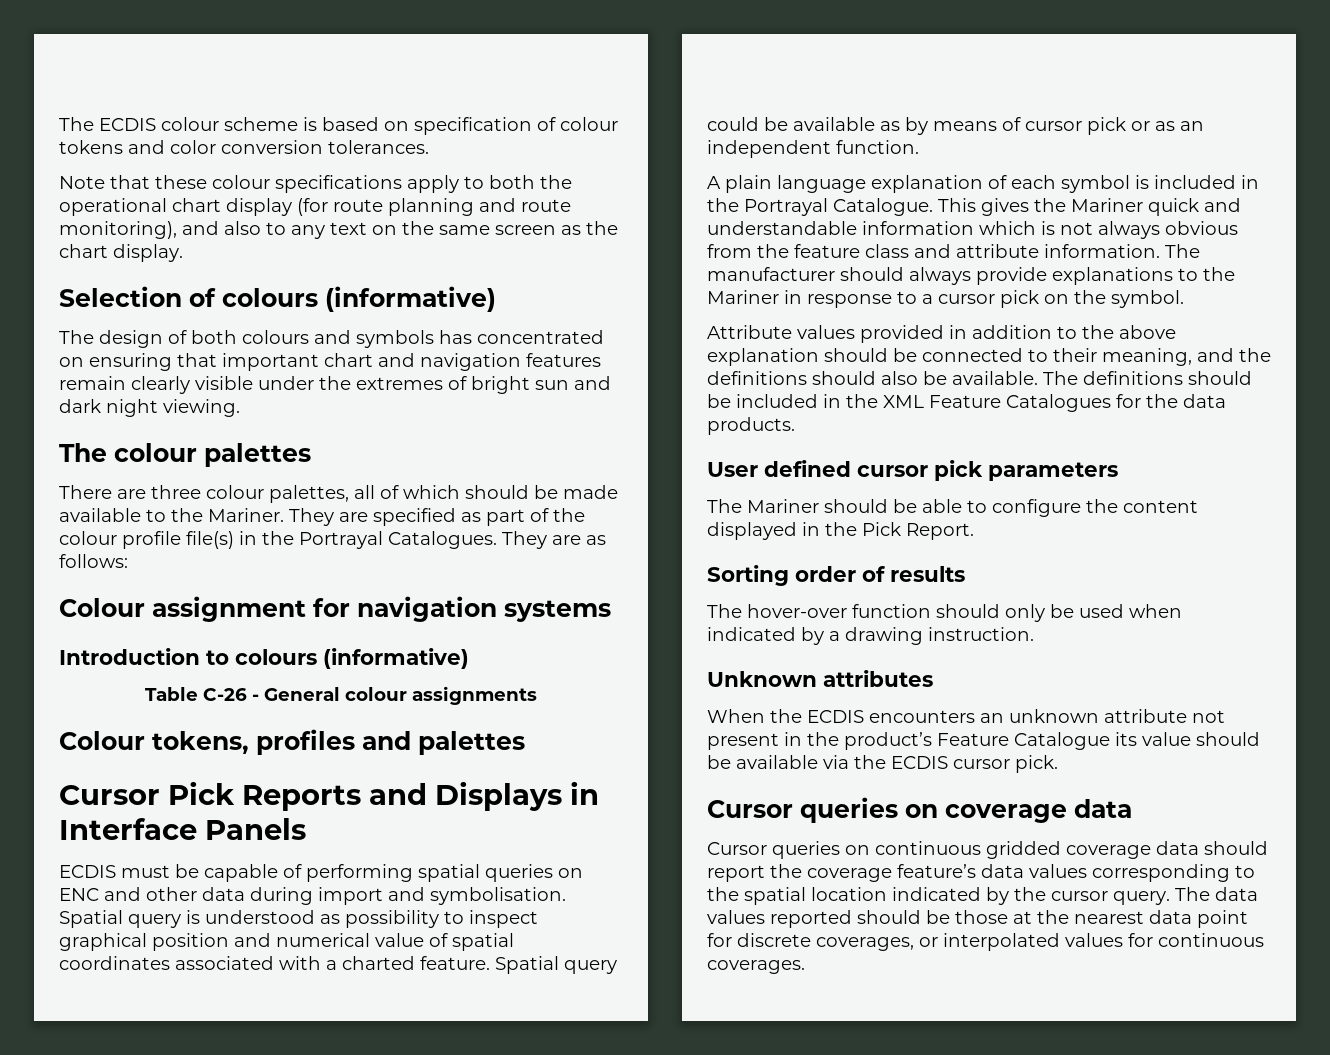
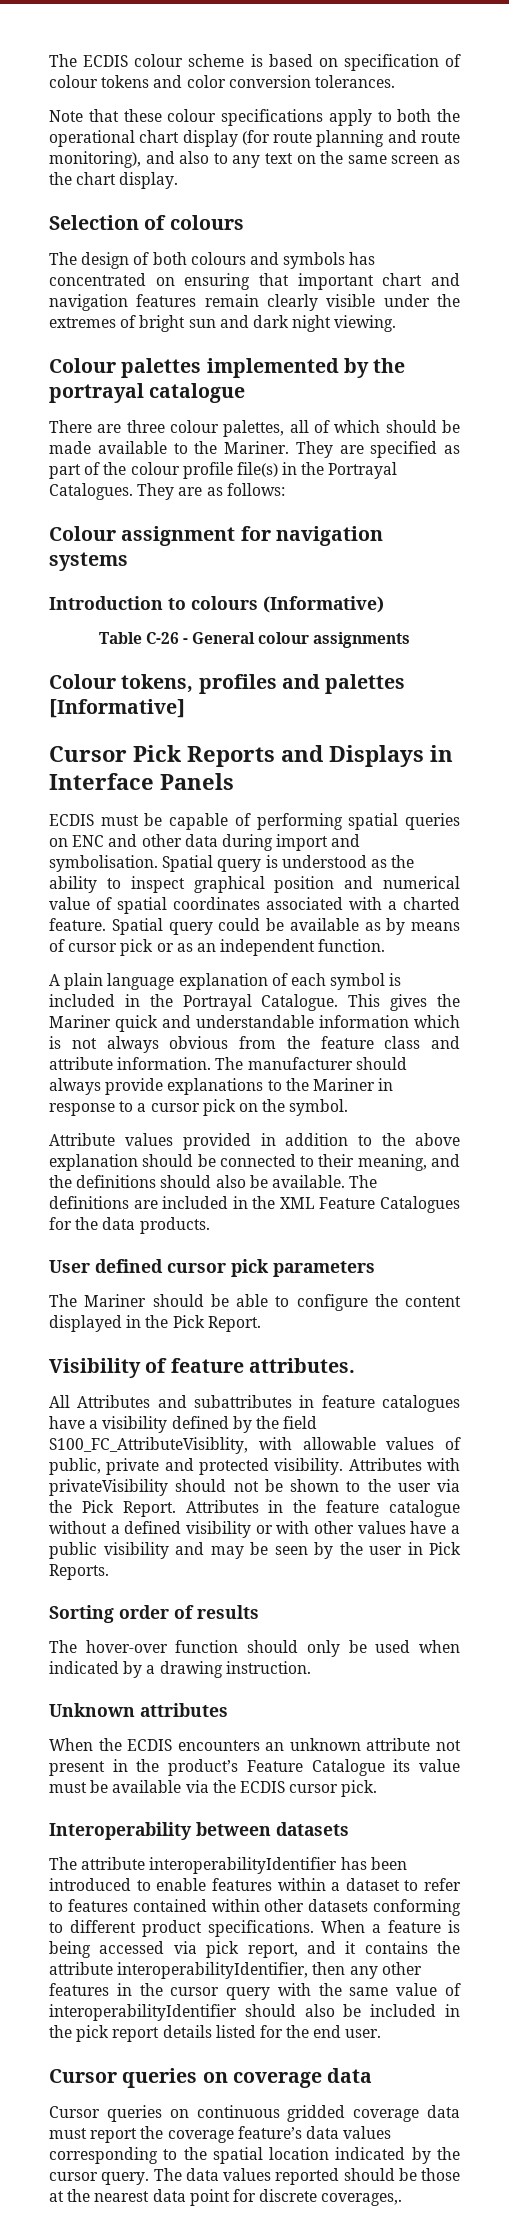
- Selection of colours (informative)
+ Selection of colours
- The colour palettes
+ Colour palettes implemented by the portrayal catalogue
- Introduction to colours (informative)
+ Introduction to colours (Informative)
- Colour tokens, profiles and palettes
+ Colour tokens, profiles and palettes [Informative]
- Spatial query is understood as possibility to inspect graphical position and numerical value of spatial coordinates associated with a charted feature.
+ Spatial query is understood as the ability to inspect graphical position and numerical value of spatial coordinates associated with a charted feature.
- The definitions should be included in the XML Feature Catalogues for the data products.
+ The definitions are included in the XML Feature Catalogues for the data products.
+ Visibility of feature attributes.
+ All Attributes and subattributes in feature catalogues have a visibility defined by the field S100_FC_AttributeVisiblity, with allowable values of public, private and protected visibility. Attributes with privateVisibility should not be shown to the user via the Pick Report. Attributes in the feature catalogue without a defined visibility or with other values have a public visibility and may be seen by the user in Pick Reports.
- When the ECDIS encounters an unknown attribute not present in the product’s Feature Catalogue its value should be available via the ECDIS cursor pick.
+ When the ECDIS encounters an unknown attribute not present in the product’s Feature Catalogue its value must be available via the ECDIS cursor pick.
+ Interoperability between datasets
+ The attribute interoperabilityIdentifier has been introduced to enable features within a dataset to refer to features contained within other datasets conforming to different product specifications. When a feature is being accessed via pick report, and it contains the attribute interoperabilityIdentifier, then any other features in the cursor query with the same value of interoperabilityIdentifier should also be included in the pick report details listed for the end user.
- Cursor queries on continuous gridded coverage data should report the coverage feature’s data values corresponding to the spatial location indicated by the cursor query.
+ Cursor queries on continuous gridded coverage data must report the coverage feature’s data values corresponding to the spatial location indicated by the cursor query.
- The data values reported should be those at the nearest data point for discrete coverages, or interpolated values for continuous coverages.
+ The data values reported should be those at the nearest data point for discrete coverages,.

